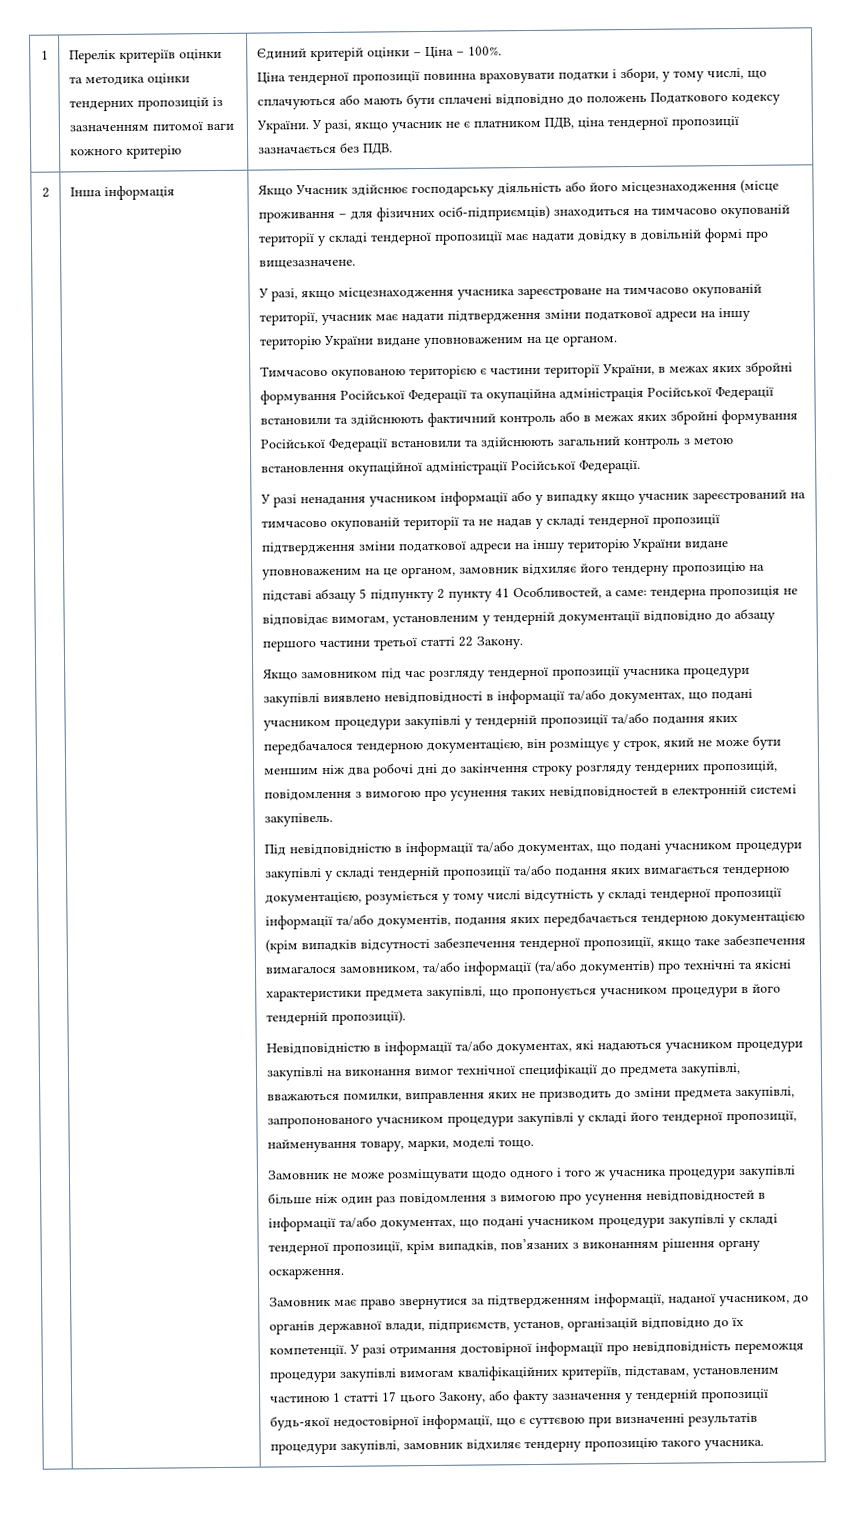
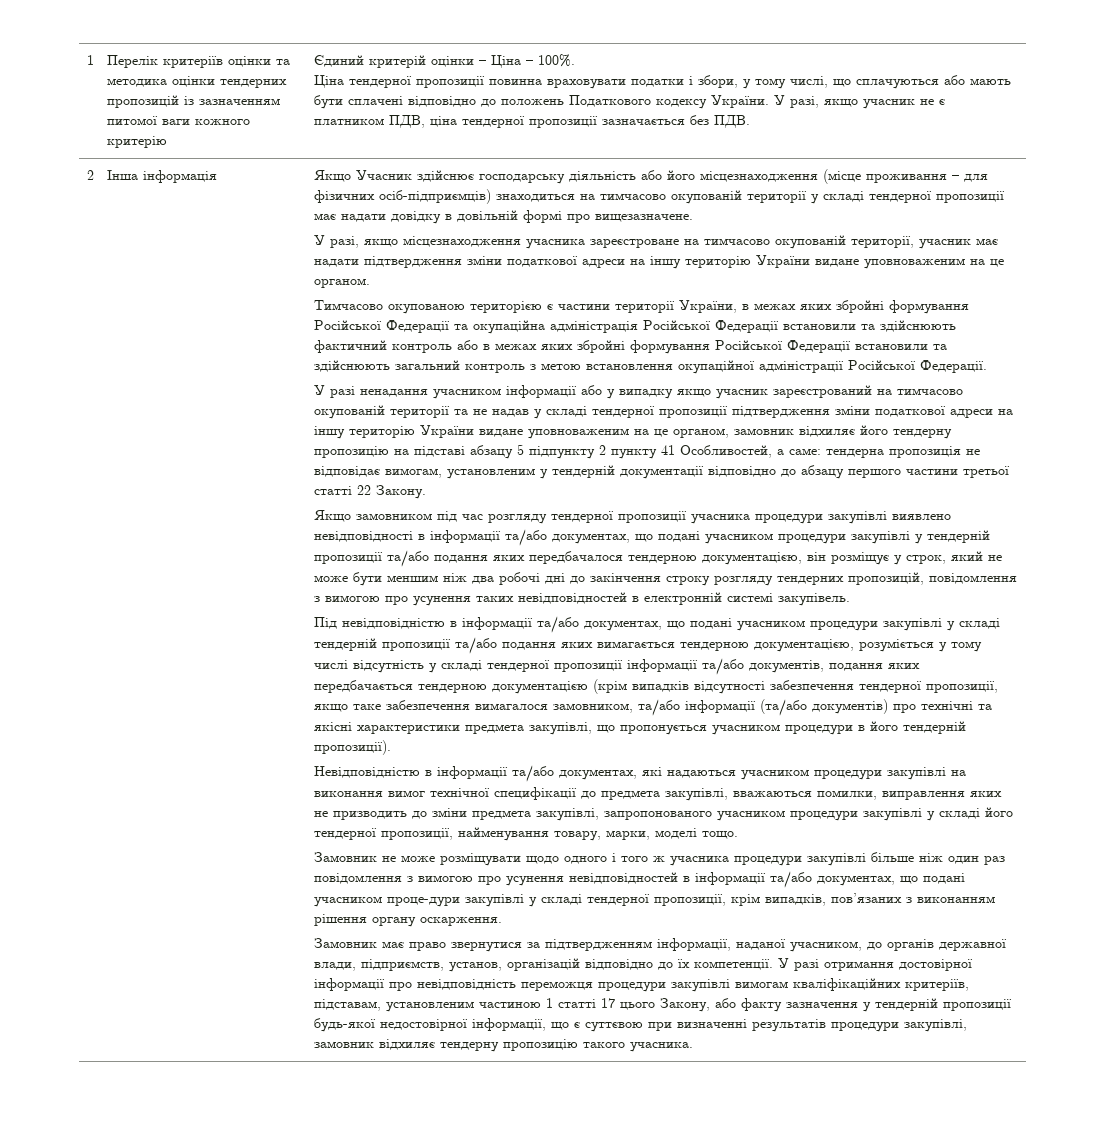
- Замовник не може розміщувати щодо одного і того ж учасника процедури закупівлі більше ніж один раз повідомлення з вимогою про усунення невідповідностей в інформації та/або документах, що подані учасником процедури закупівлі у складі тендерної пропозиції, крім випадків, пов’язаних з виконанням рішення органу оскарження.
+ Замовник не може розміщувати щодо одного і того ж учасника процедури закупівлі більше ніж один раз повідомлення з вимогою про усунення невідповідностей в інформації та/або документах, що подані учасником проце-дури закупівлі у складі тендерної пропозиції, крім випадків, пов’язаних з виконанням рішення органу оскарження.

